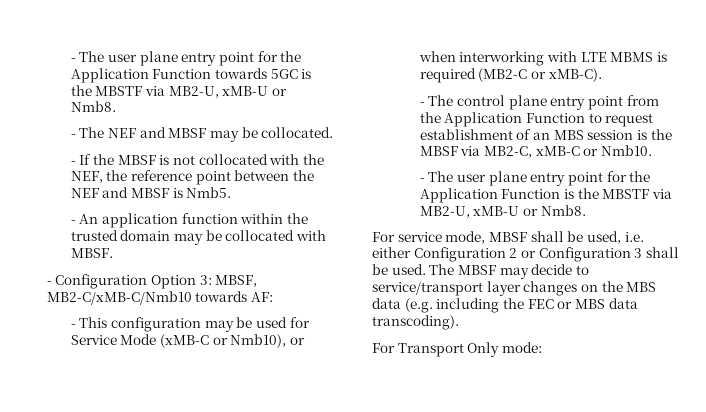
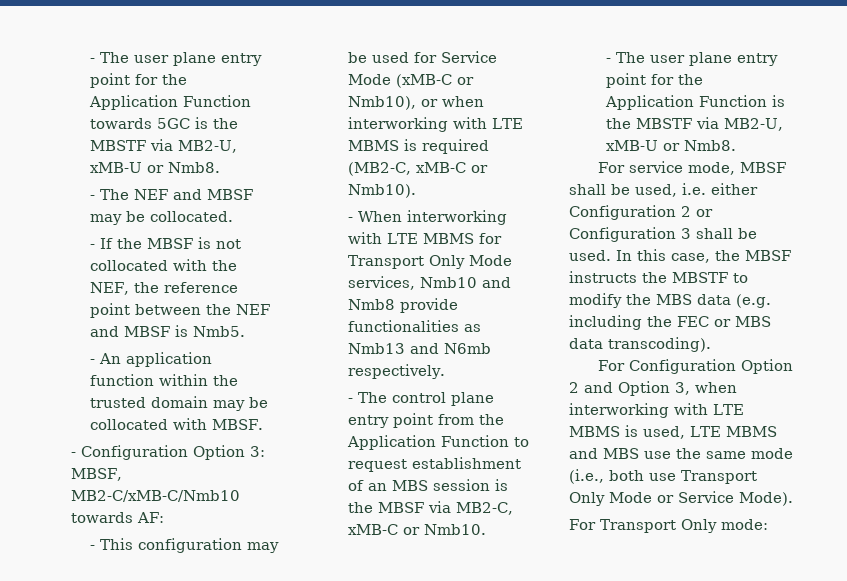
- - This configuration may be used for Service Mode (xMB-C or Nmb10), or when interworking with LTE MBMS is required (MB2-C or xMB-C).
+ - This configuration may be used for Service Mode (xMB-C or Nmb10), or when interworking with LTE MBMS is required (MB2-C, xMB-C or Nmb10).
+ - When interworking with LTE MBMS for Transport Only Mode services, Nmb10 and Nmb8 provide functionalities as Nmb13 and N6mb respectively.
- The MBSF may decide to service/transport layer changes on the MBS data (e.g. including the FEC or MBS data transcoding).
+ In this case, the MBSF instructs the MBSTF to modify the MBS data (e.g. including the FEC or MBS data transcoding).
+ For Configuration Option 2 and Option 3, when interworking with LTE MBMS is used, LTE MBMS and MBS use the same mode (i.e., both use Transport Only Mode or Service Mode).

